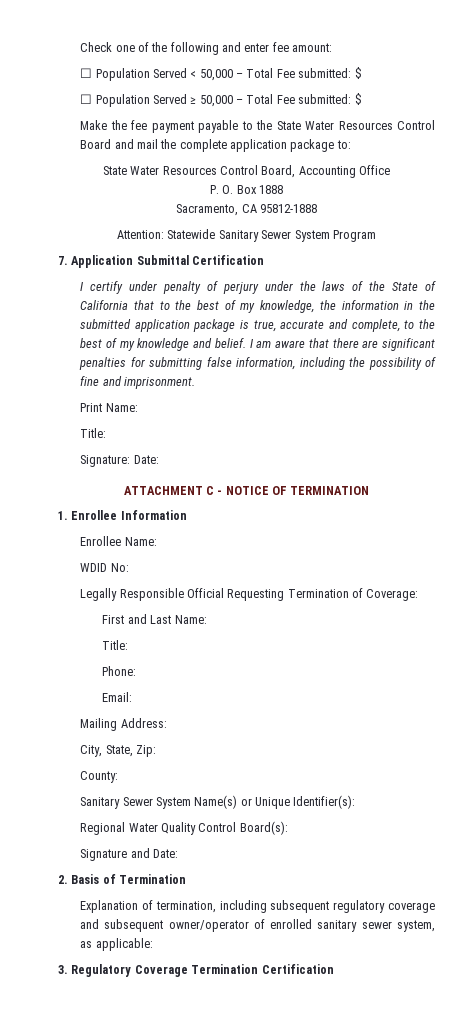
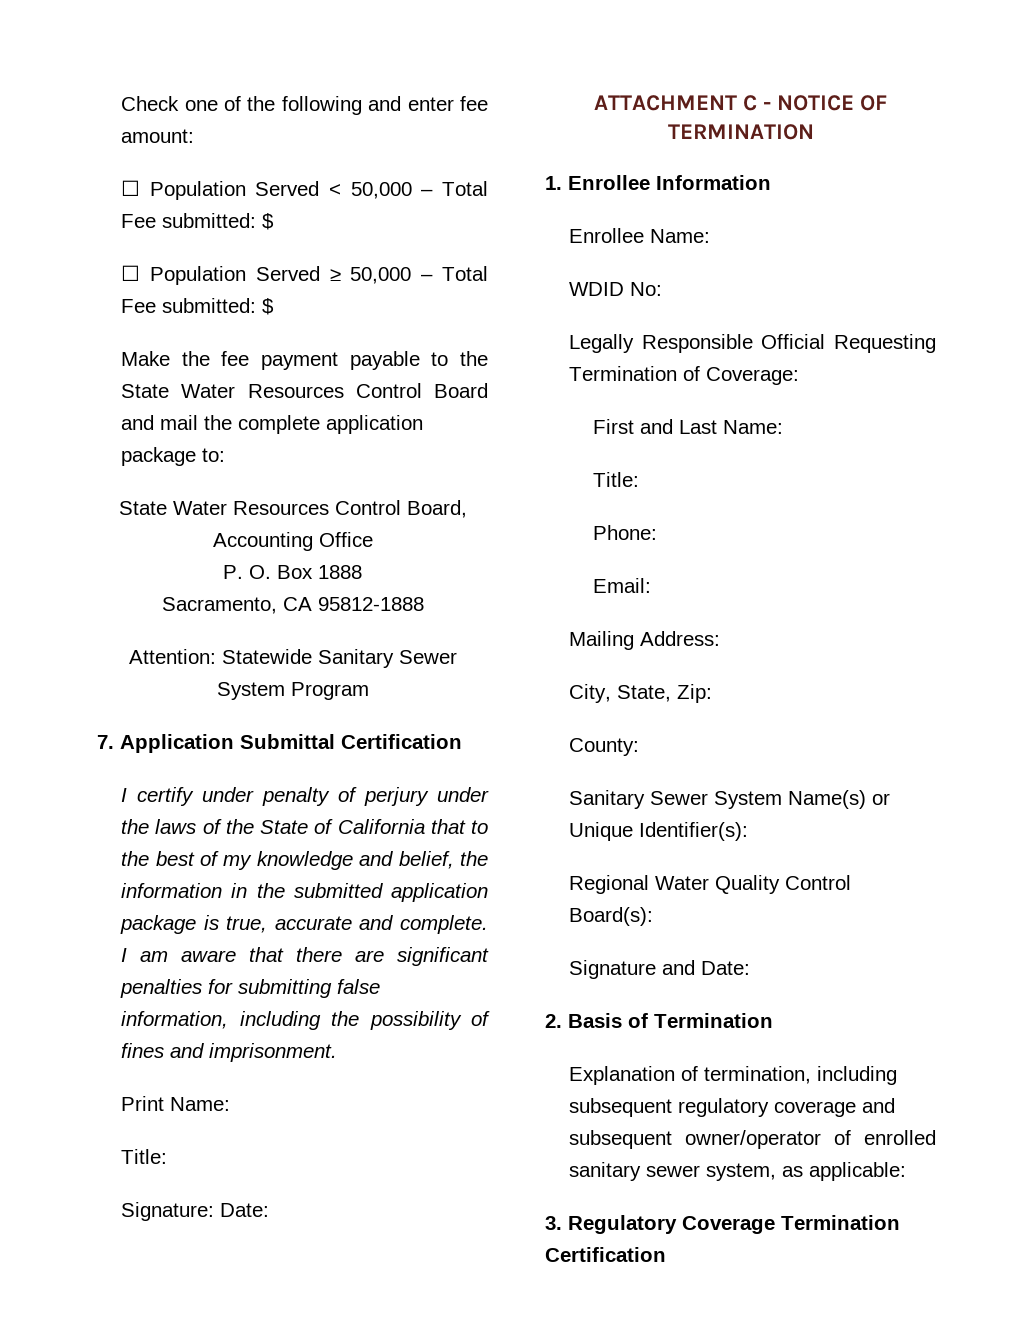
- I certify under penalty of perjury under the laws of the State of California that to the best of my knowledge, the information in the submitted application package is true, accurate and complete, to the best of my knowledge and belief.
+ I certify under penalty of perjury under the laws of the State of California that to the best of my knowledge and belief, the information in the submitted application package is true, accurate and complete.
- I am aware that there are significant penalties for submitting false information, including the possibility of fine and imprisonment.
+ I am aware that there are significant penalties for submitting false information, including the possibility of fines and imprisonment.

